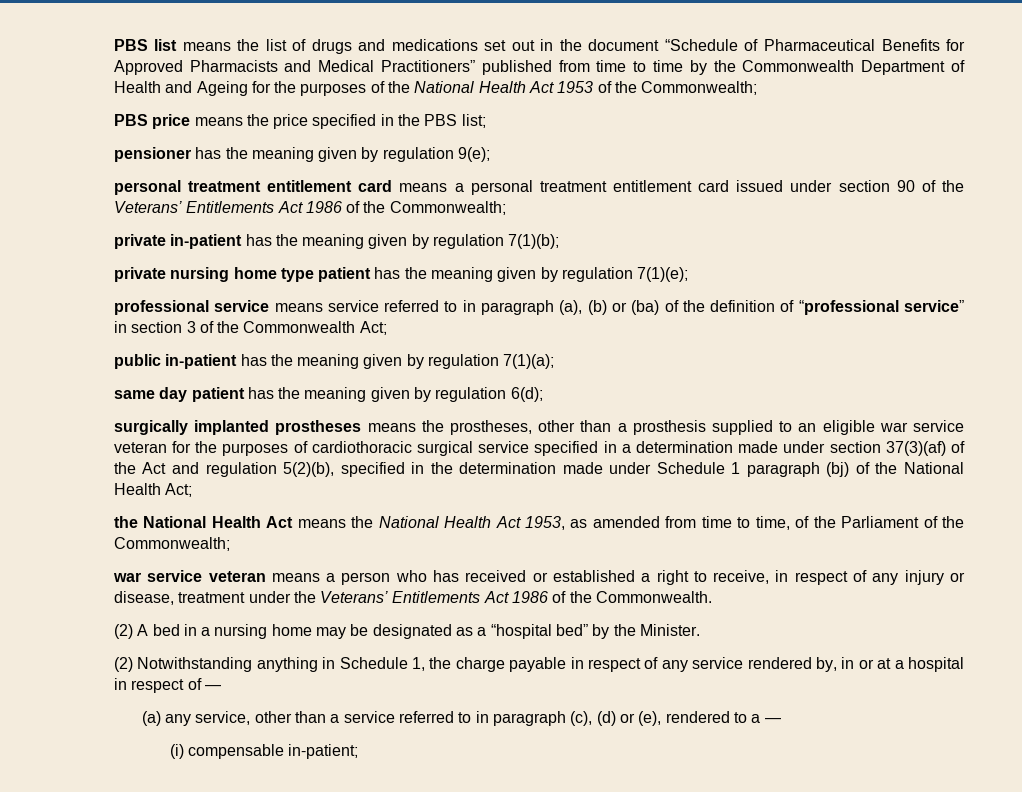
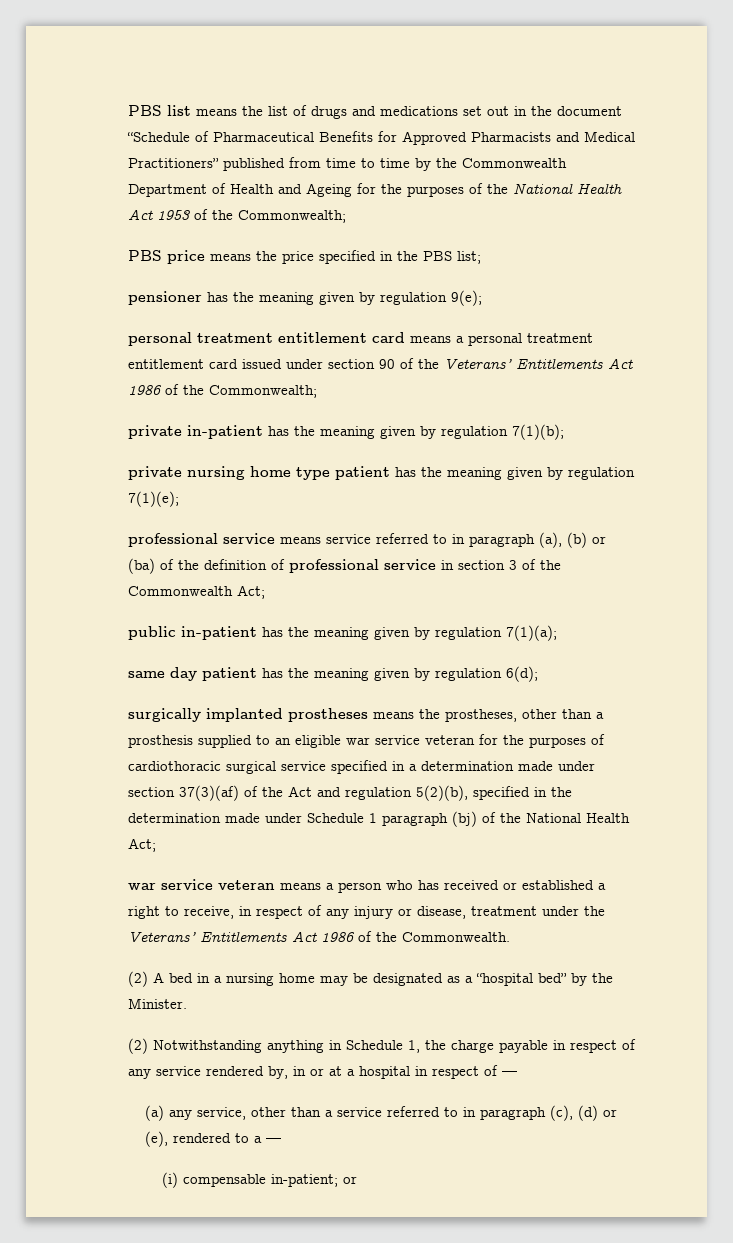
- professional service means service referred to in paragraph (a), (b) or (ba) of the definition of “professional service” in section 3 of the Commonwealth Act;
+ professional service means service referred to in paragraph (a), (b) or (ba) of the definition of professional service in section 3 of the Commonwealth Act;
- the National Health Act means the National Health Act 1953, as amended from time to time, of the Parliament of the Commonwealth;
- (i) compensable in-patient;
+ (i) compensable in-patient; or

